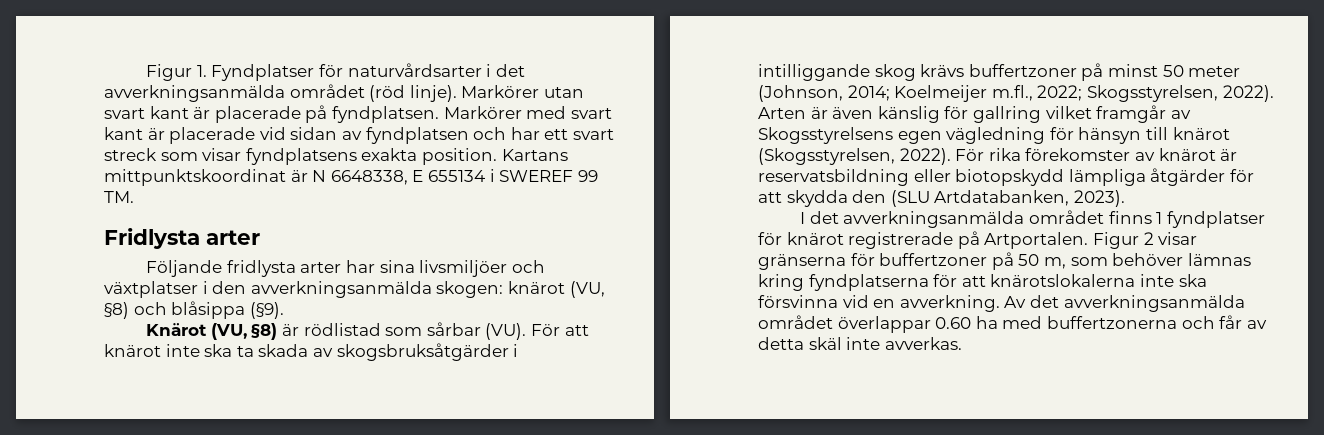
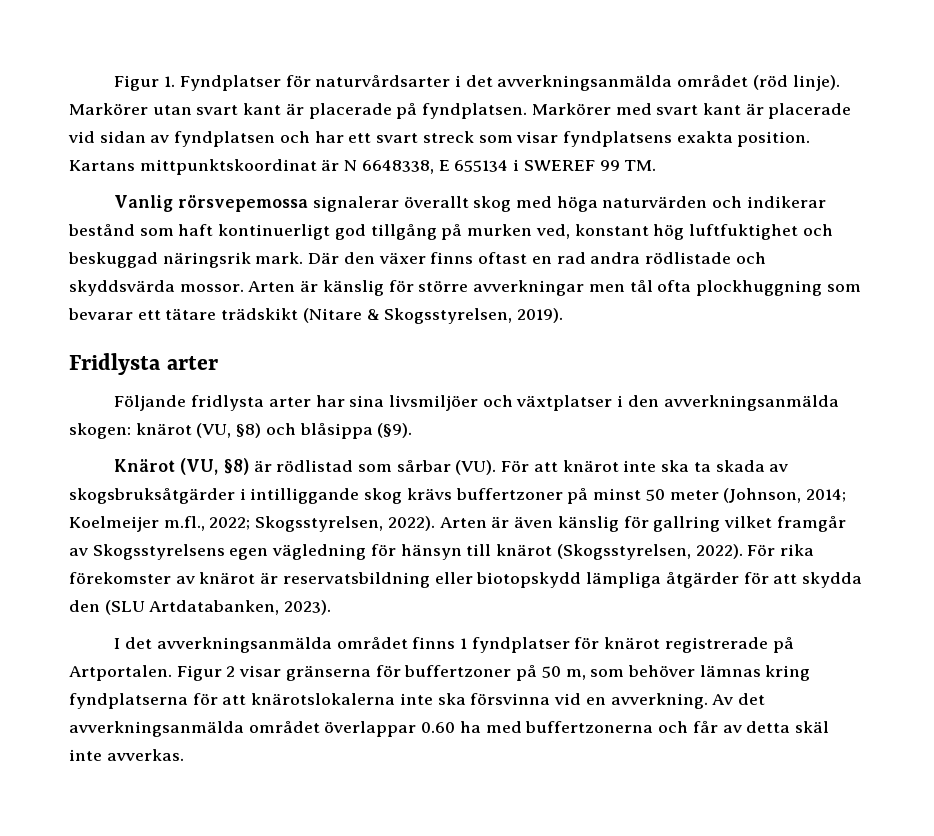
+ Vanlig rörsvepemossa signalerar överallt skog med höga naturvärden och indikerar bestånd som haft kontinuerligt god tillgång på murken ved, konstant hög luftfuktighet och beskuggad näringsrik mark. Där den växer finns oftast en rad andra rödlistade och skyddsvärda mossor. Arten är känslig för större avverkningar men tål ofta plockhuggning som bevarar ett tätare trädskikt (Nitare & Skogsstyrelsen, 2019).

